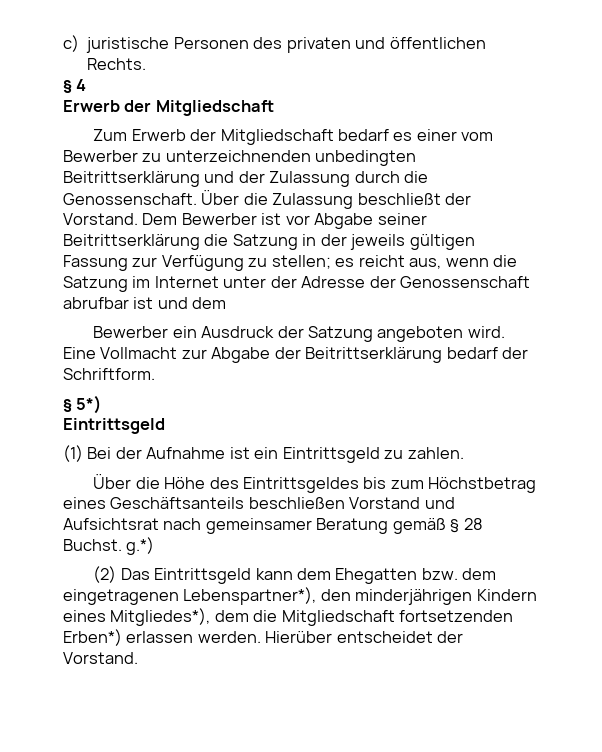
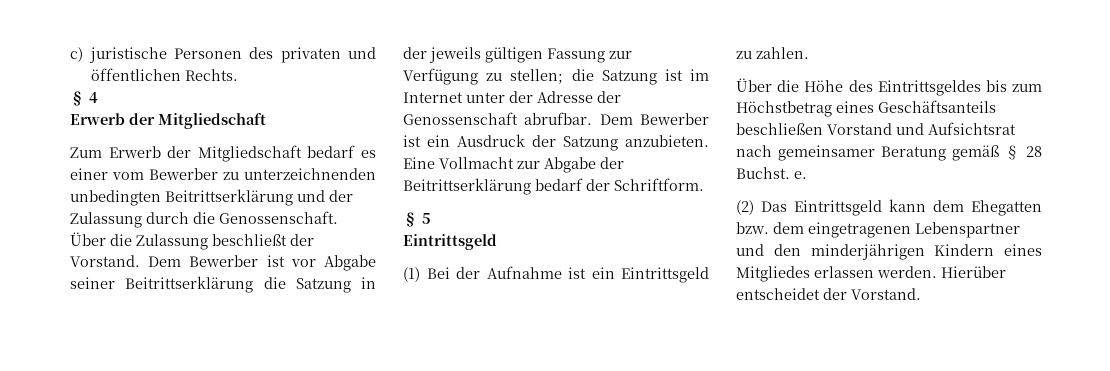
- Dem Bewerber ist vor Abgabe seiner Beitrittserklärung die Satzung in der jeweils gültigen Fassung zur Verfügung zu stellen; es reicht aus, wenn die Satzung im Internet unter der Adresse der Genossenschaft abrufbar ist und dem
- Bewerber ein Ausdruck der Satzung angeboten wird.
+ Dem Bewerber ist vor Abgabe seiner Beitrittserklärung die Satzung in der jeweils gültigen Fassung zur Verfügung zu stellen; die Satzung ist im Internet unter der Adresse der Genossenschaft abrufbar. Dem Bewerber ist ein Ausdruck der Satzung anzubieten.
- § 5*)
+ § 5
- Über die Höhe des Eintrittsgeldes bis zum Höchstbetrag eines Geschäftsanteils beschließen Vorstand und Aufsichtsrat nach gemeinsamer Beratung gemäß § 28 Buchst. g.*)
+ Über die Höhe des Eintrittsgeldes bis zum Höchstbetrag eines Geschäftsanteils beschließen Vorstand und Aufsichtsrat nach gemeinsamer Beratung gemäß § 28 Buchst. e.
- (2) Das Eintrittsgeld kann dem Ehegatten bzw. dem eingetragenen Lebenspartner*), den minderjährigen Kindern eines Mitgliedes*), dem die Mitgliedschaft fortsetzenden Erben*) erlassen werden.
+ (2) Das Eintrittsgeld kann dem Ehegatten bzw. dem eingetragenen Lebenspartner und den minderjährigen Kindern eines Mitgliedes erlassen werden.

